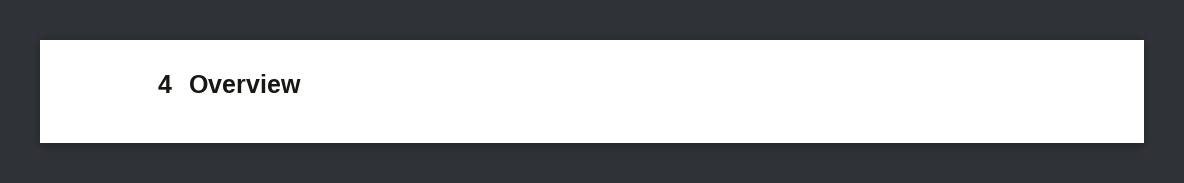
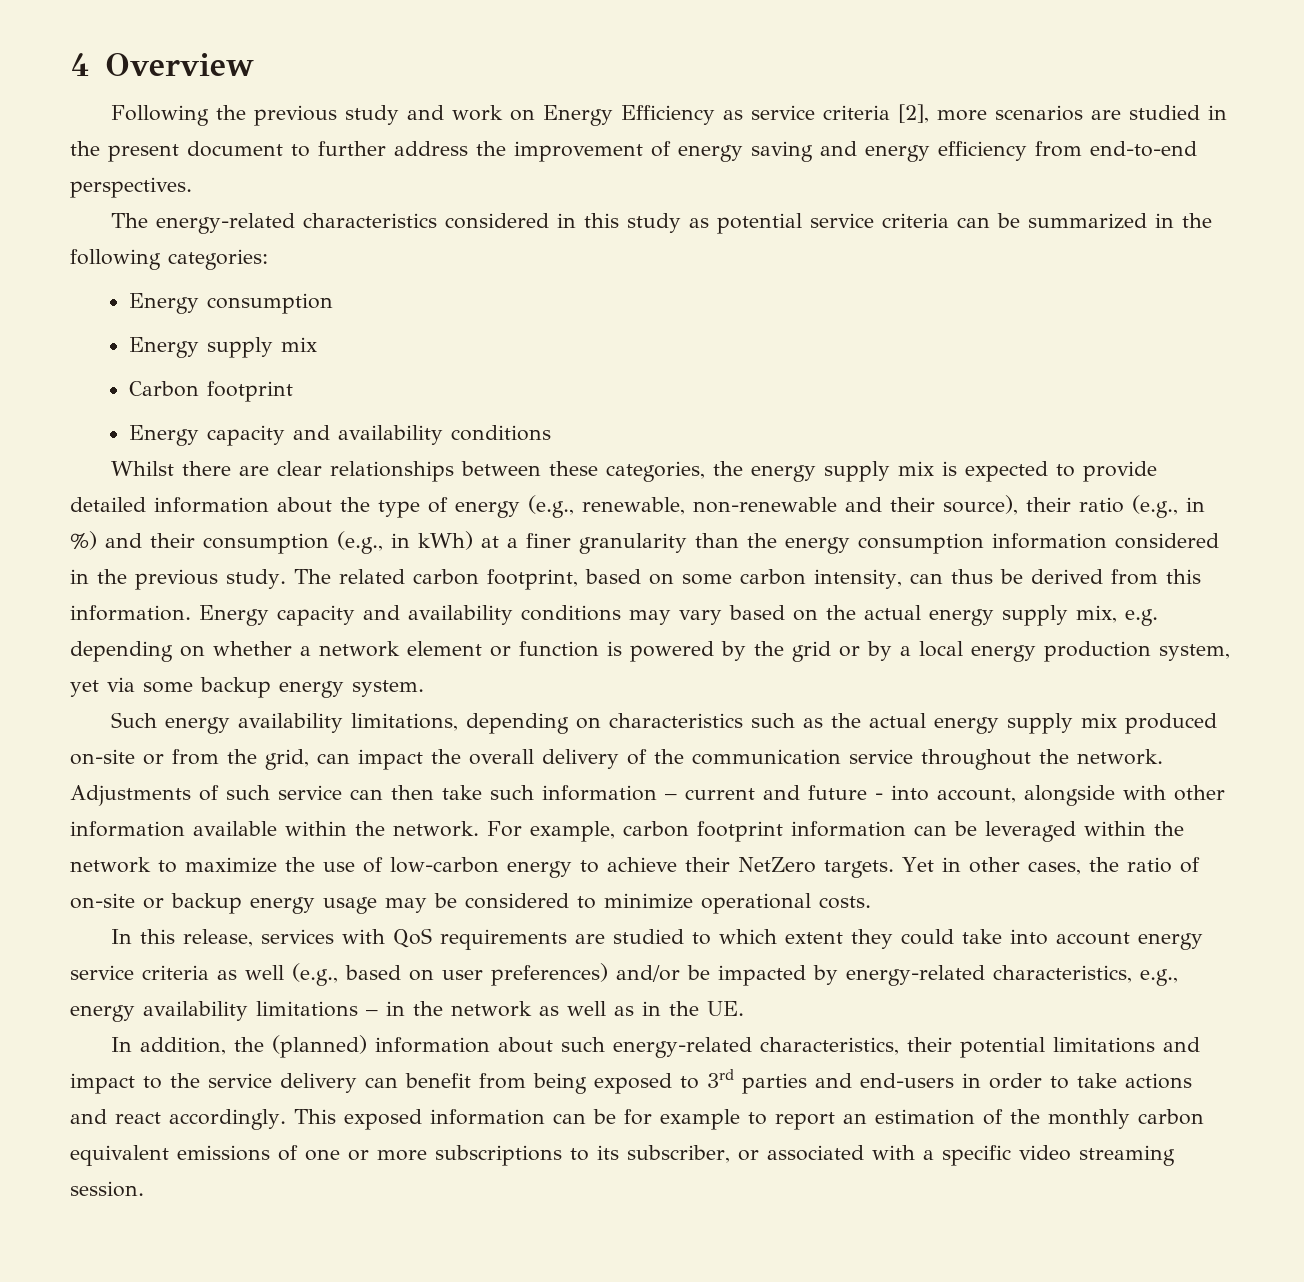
+ Following the previous study and work on Energy Efficiency as service criteria [2], more scenarios are studied in the present document to further address the improvement of energy saving and energy efficiency from end-to-end perspectives.
+ The energy-related characteristics considered in this study as potential service criteria can be summarized in the following categories:
+ Energy consumption
+ Energy supply mix
+ Carbon footprint
+ Energy capacity and availability conditions
+ Whilst there are clear relationships between these categories, the energy supply mix is expected to provide detailed information about the type of energy (e.g., renewable, non-renewable and their source), their ratio (e.g., in %) and their consumption (e.g., in kWh) at a finer granularity than the energy consumption information considered in the previous study. The related carbon footprint, based on some carbon intensity, can thus be derived from this information. Energy capacity and availability conditions may vary based on the actual energy supply mix, e.g. depending on whether a network element or function is powered by the grid or by a local energy production system, yet via some backup energy system.
+ Such energy availability limitations, depending on characteristics such as the actual energy supply mix produced on-site or from the grid, can impact the overall delivery of the communication service throughout the network. Adjustments of such service can then take such information – current and future - into account, alongside with other information available within the network. For example, carbon footprint information can be leveraged within the network to maximize the use of low-carbon energy to achieve their NetZero targets. Yet in other cases, the ratio of on-site or backup energy usage may be considered to minimize operational costs.
+ In this release, services with QoS requirements are studied to which extent they could take into account energy service criteria as well (e.g., based on user preferences) and/or be impacted by energy-related characteristics, e.g., energy availability limitations – in the network as well as in the UE.
+ In addition, the (planned) information about such energy-related characteristics, their potential limitations and impact to the service delivery can benefit from being exposed to 3rd parties and end-users in order to take actions and react accordingly. This exposed information can be for example to report an estimation of the monthly carbon equivalent emissions of one or more subscriptions to its subscriber, or associated with a specific video streaming session.

